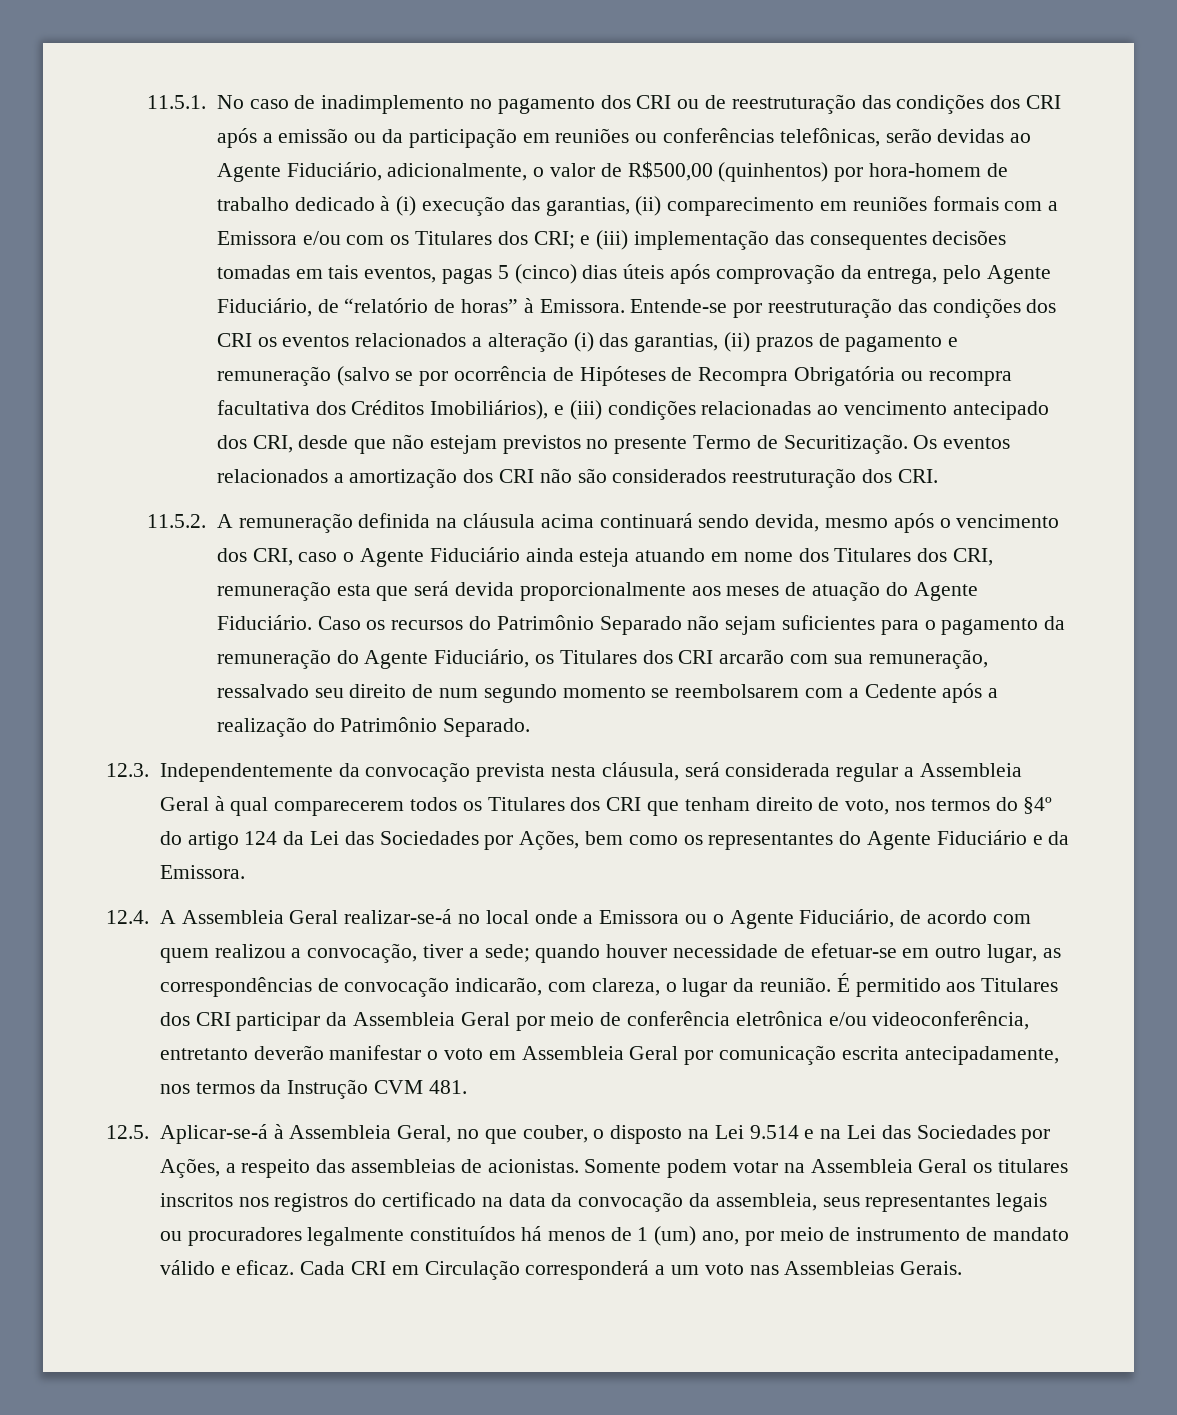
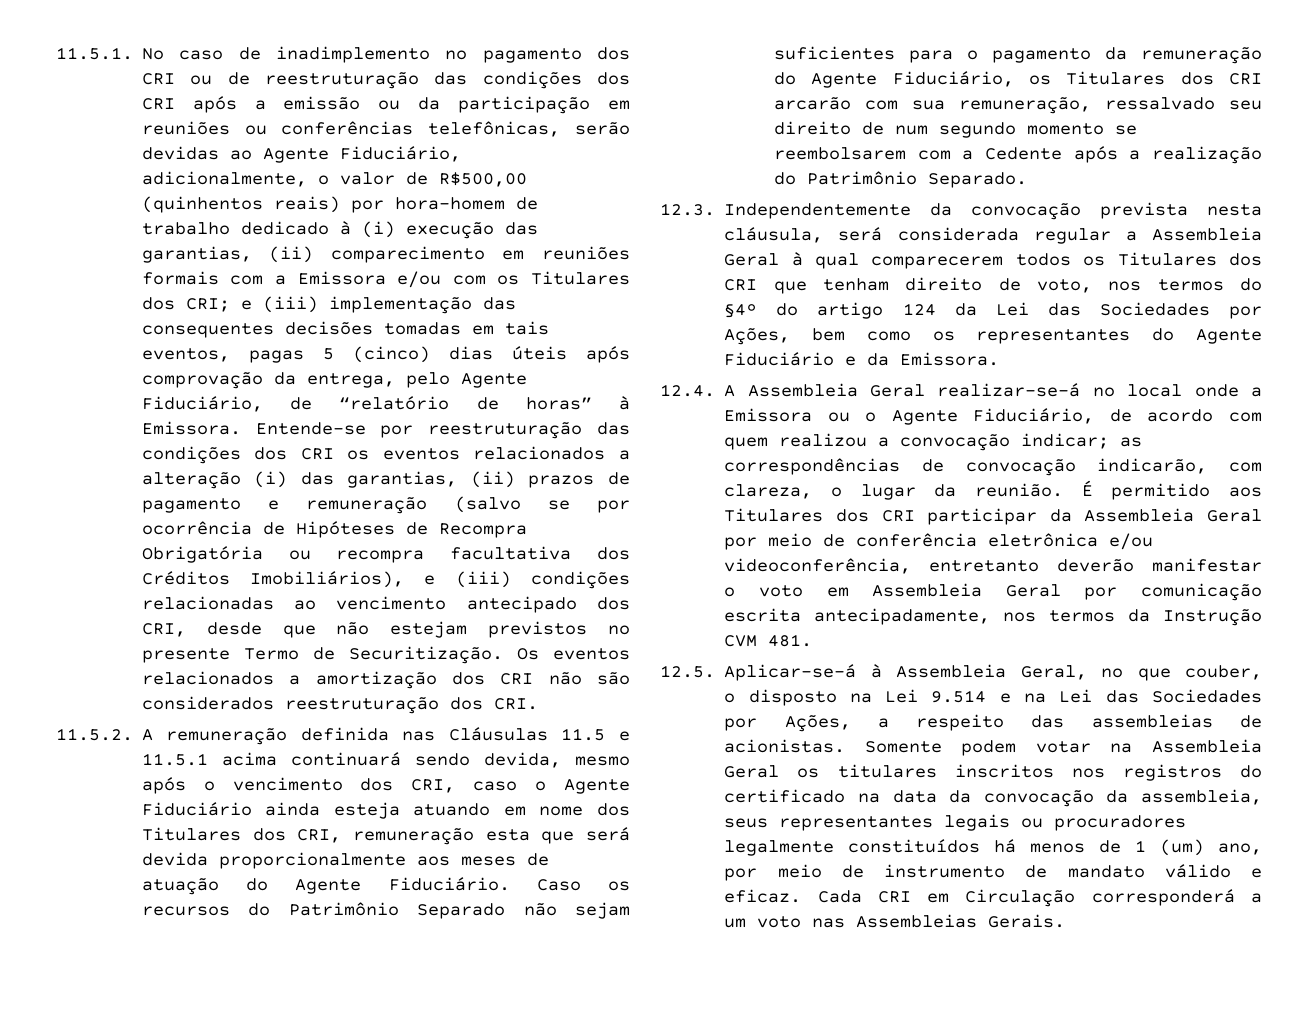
- 11.5.1. No caso de inadimplemento no pagamento dos CRI ou de reestruturação das condições dos CRI após a emissão ou da participação em reuniões ou conferências telefônicas, serão devidas ao Agente Fiduciário, adicionalmente, o valor de R$500,00 (quinhentos) por hora-homem de trabalho dedicado à (i) execução das garantias, (ii) comparecimento em reuniões formais com a Emissora e/ou com os Titulares dos CRI;
+ 11.5.1. No caso de inadimplemento no pagamento dos CRI ou de reestruturação das condições dos CRI após a emissão ou da participação em reuniões ou conferências telefônicas, serão devidas ao Agente Fiduciário, adicionalmente, o valor de R$500,00 (quinhentos reais) por hora-homem de trabalho dedicado à (i) execução das garantias, (ii) comparecimento em reuniões formais com a Emissora e/ou com os Titulares dos CRI;
- 11.5.2. A remuneração definida na cláusula acima continuará sendo devida, mesmo após o vencimento dos CRI, caso o Agente Fiduciário ainda esteja atuando em nome dos Titulares dos CRI, remuneração esta que será devida proporcionalmente aos meses de atuação do Agente Fiduciário.
+ 11.5.2. A remuneração definida nas Cláusulas 11.5 e 11.5.1 acima continuará sendo devida, mesmo após o vencimento dos CRI, caso o Agente Fiduciário ainda esteja atuando em nome dos Titulares dos CRI, remuneração esta que será devida proporcionalmente aos meses de atuação do Agente Fiduciário.
- 12.4. A Assembleia Geral realizar-se-á no local onde a Emissora ou o Agente Fiduciário, de acordo com quem realizou a convocação, tiver a sede; quando houver necessidade de efetuar-se em outro lugar, as correspondências de convocação indicarão, com clareza, o lugar da reunião.
+ 12.4. A Assembleia Geral realizar-se-á no local onde a Emissora ou o Agente Fiduciário, de acordo com quem realizou a convocação indicar; as correspondências de convocação indicarão, com clareza, o lugar da reunião.

